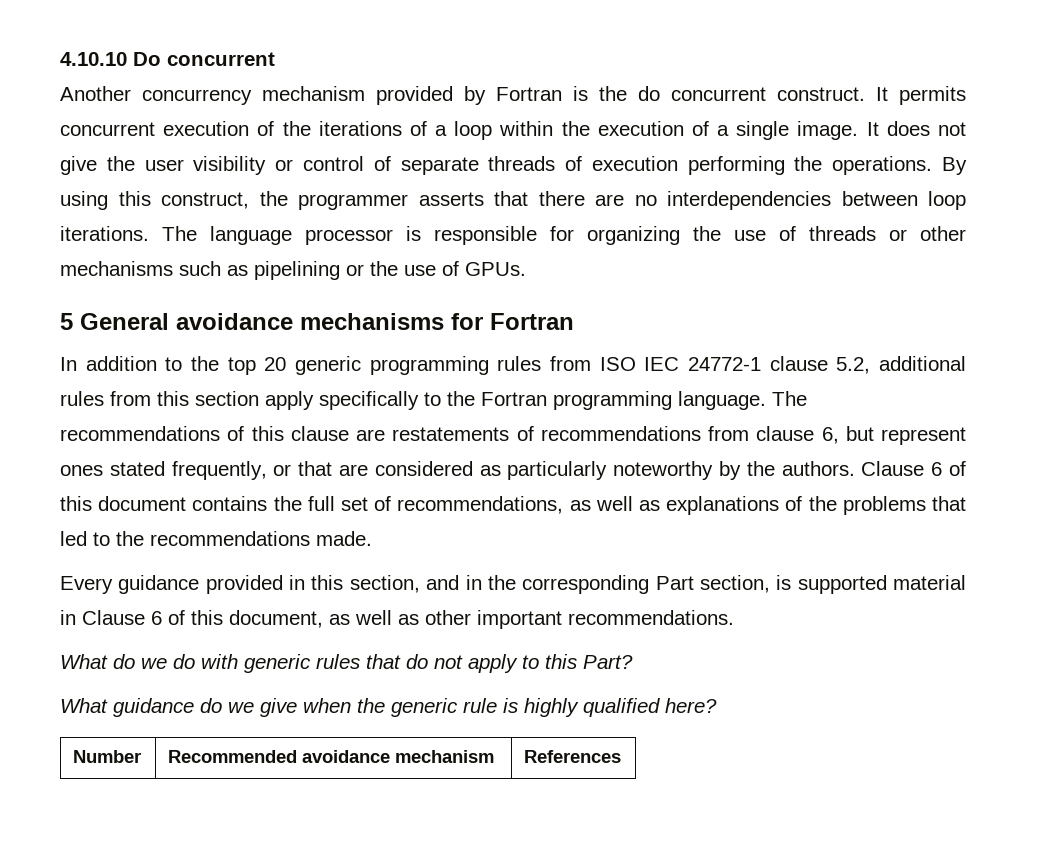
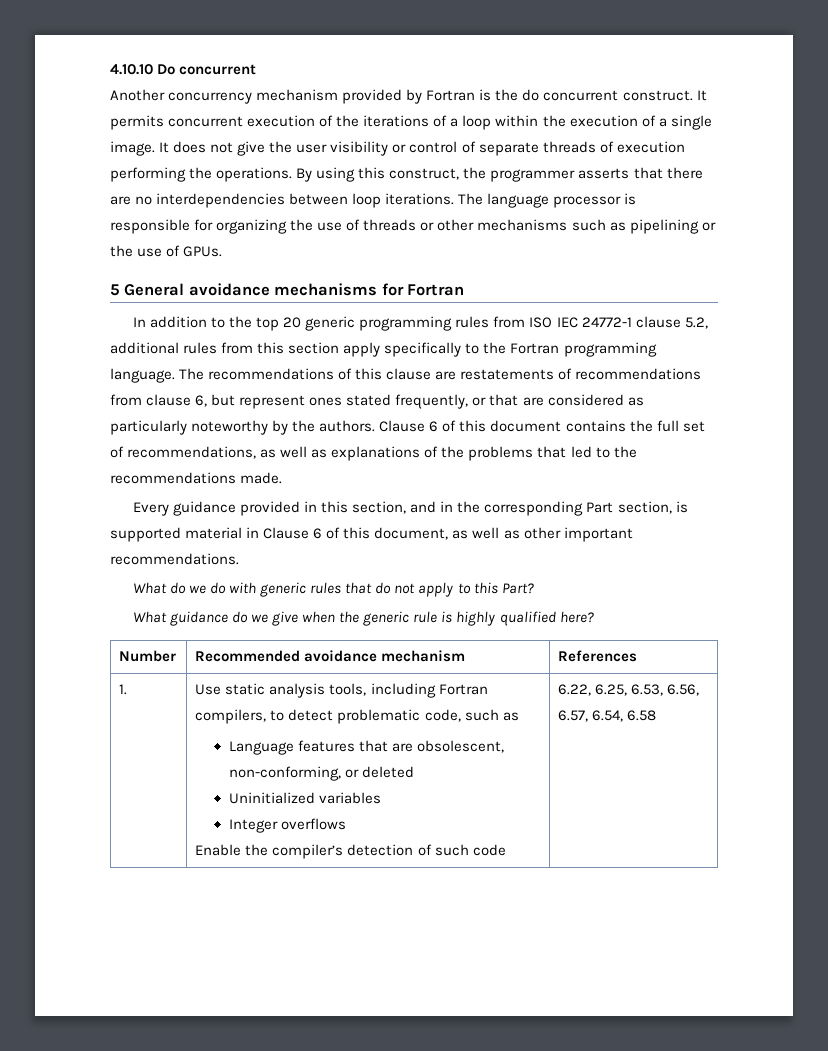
+ 1. | Use static analysis tools, including Fortran compilers, to detect problematic code, such as
+ Language features that are obsolescent, non-conforming, or deleted
+ Uninitialized variables
+ Integer overflows
+ Enable the compiler’s detection of such code | 6.22, 6.25, 6.53, 6.56, 6.57, 6.54, 6.58

